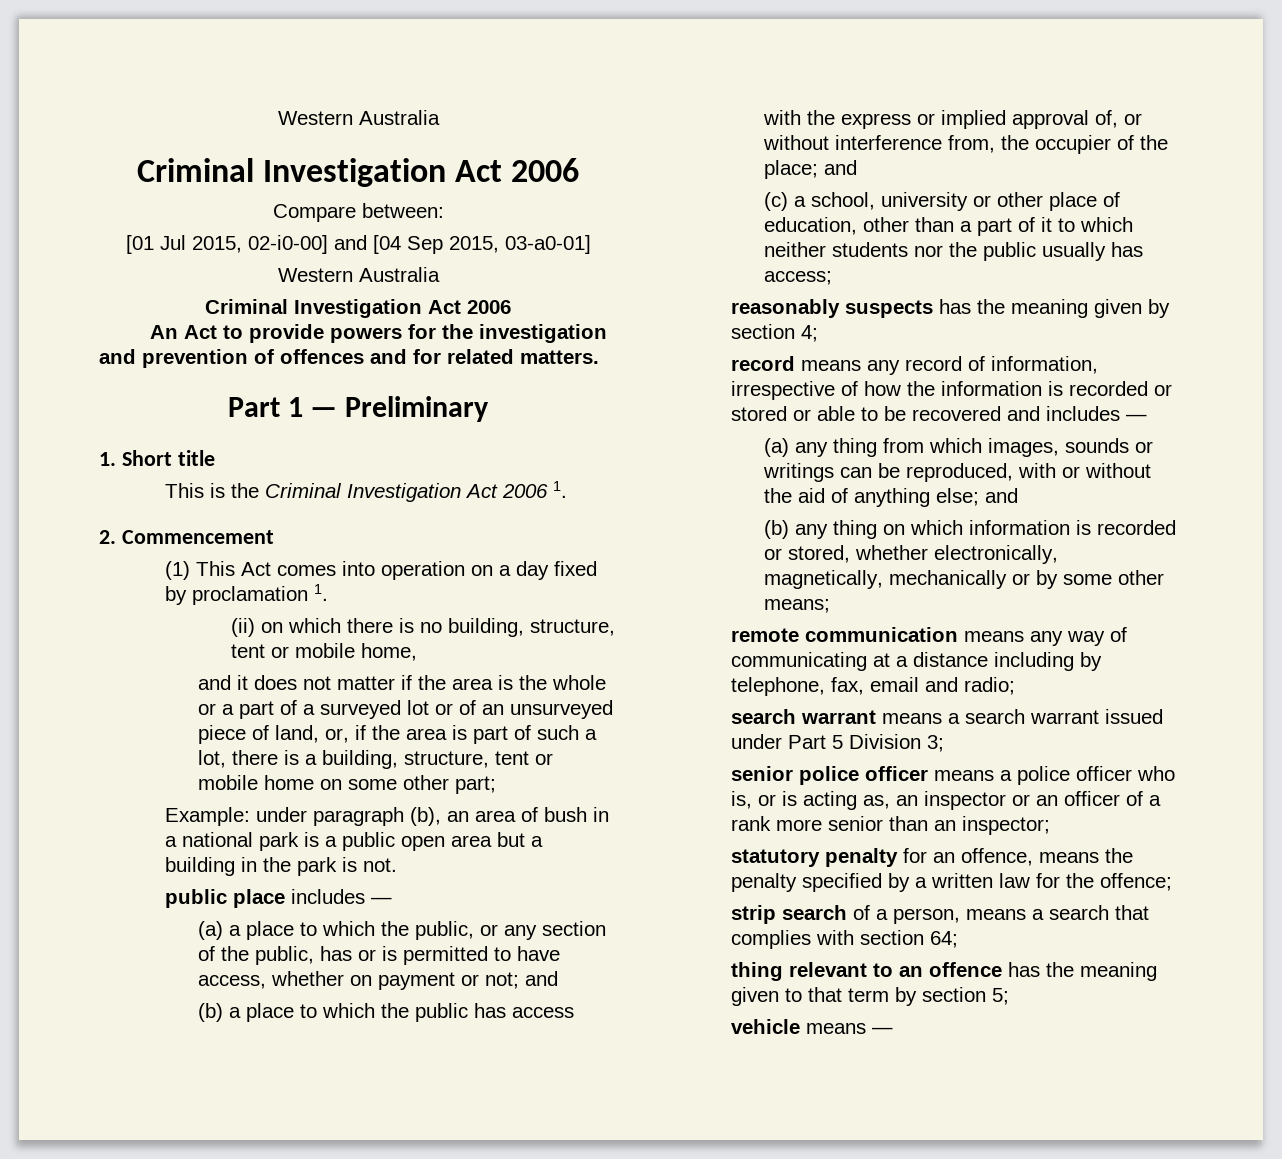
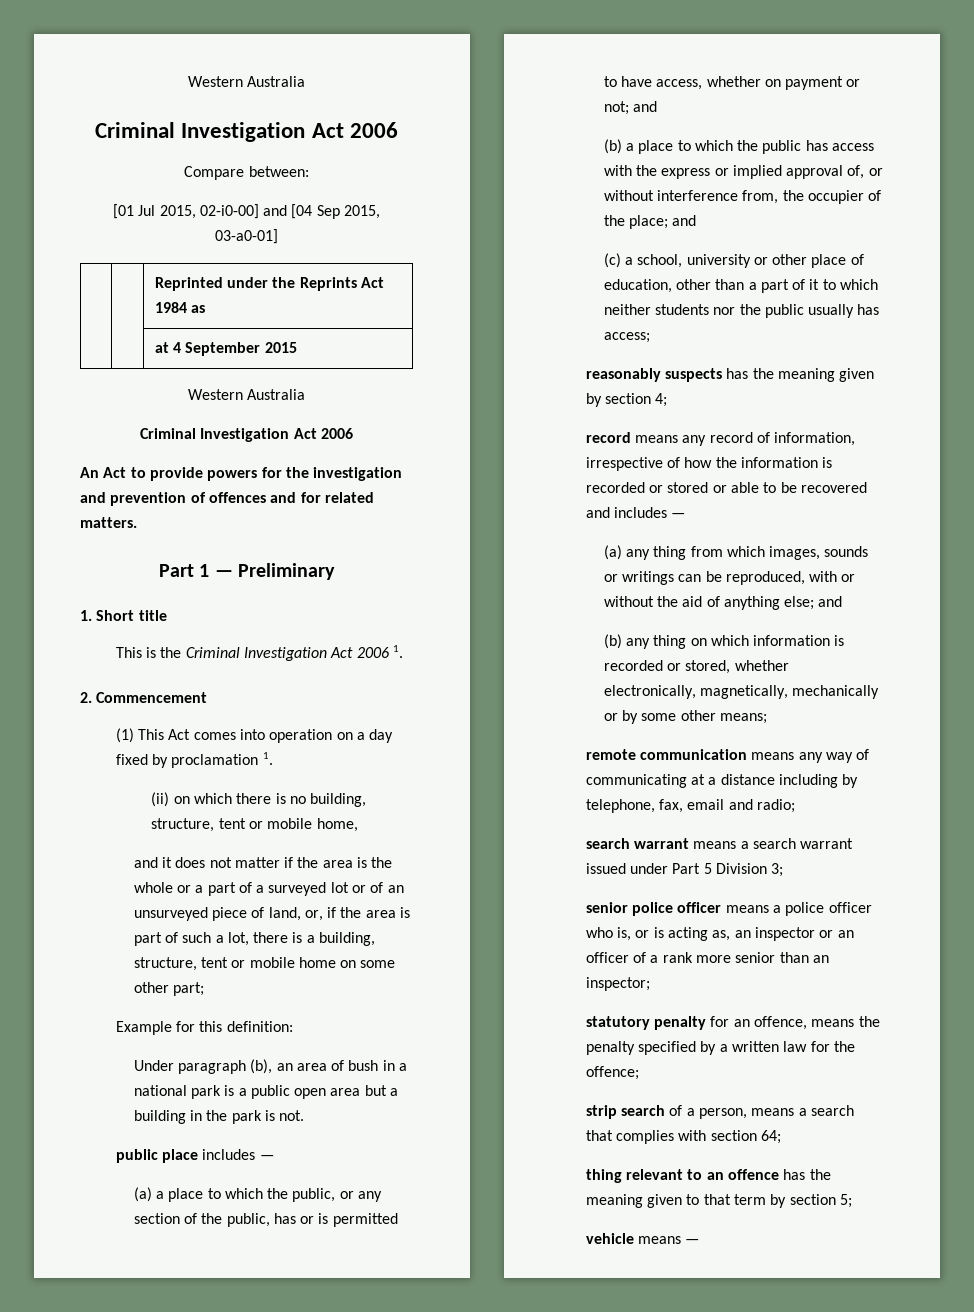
+ | | Reprinted under the Reprints Act 1984 as
+ | | at 4 September 2015
- Example: under paragraph (b), an area of bush in a national park is a public open area but a building in the park is not.
+ Example for this definition:
+ Under paragraph (b), an area of bush in a national park is a public open area but a building in the park is not.

